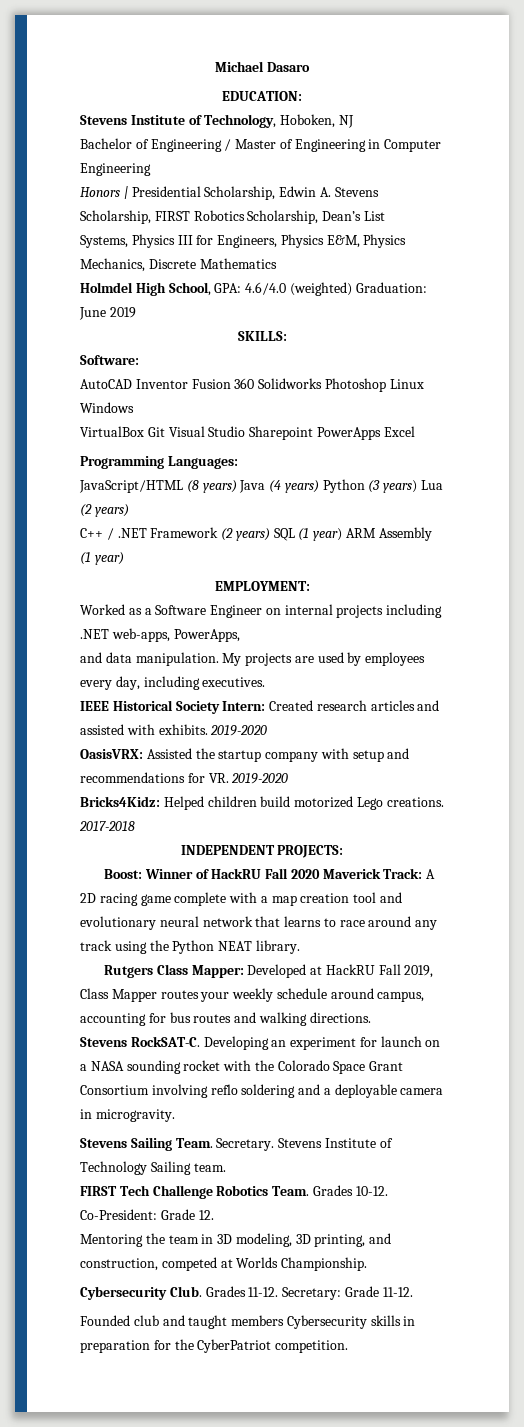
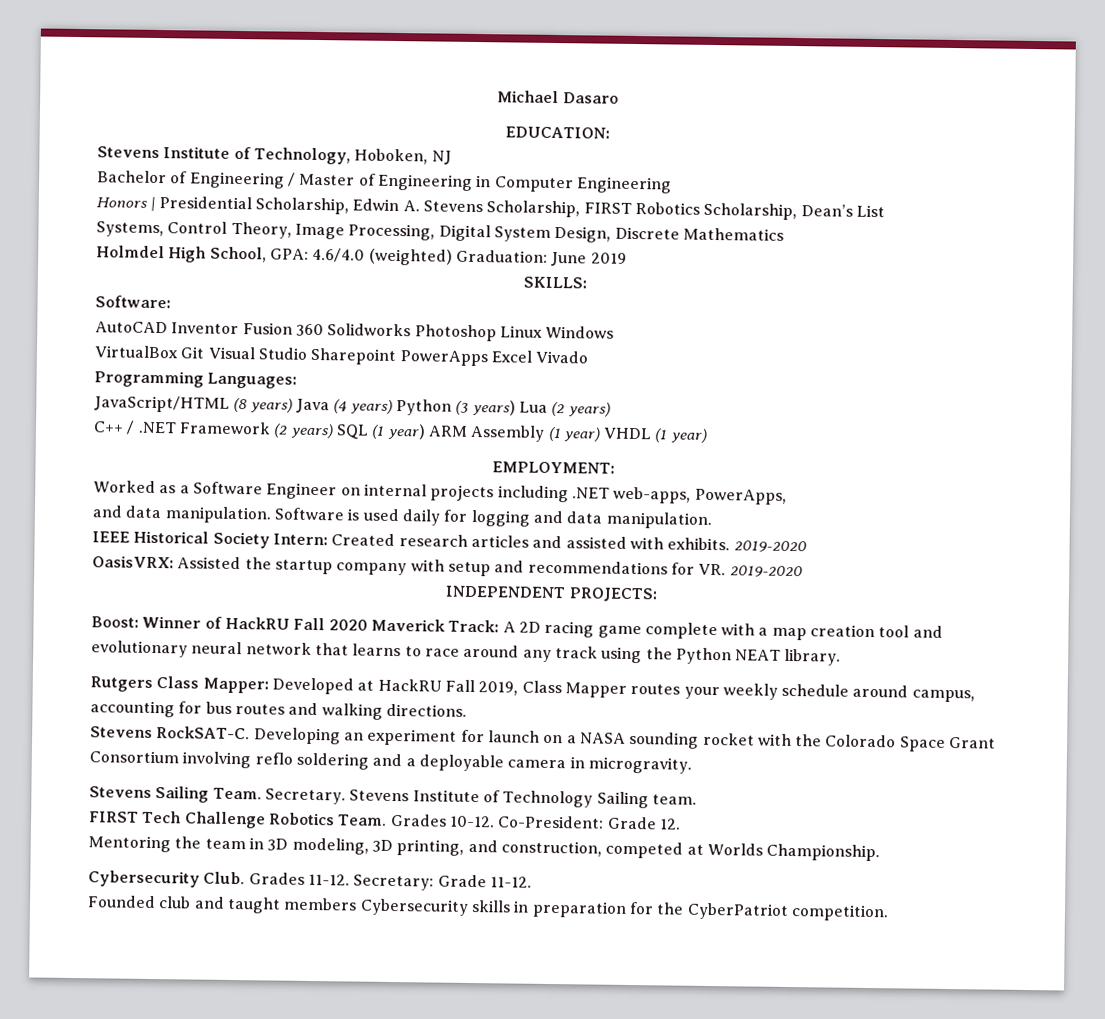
- Systems, Physics III for Engineers, Physics E&M, Physics Mechanics, Discrete Mathematics
+ Systems, Control Theory, Image Processing, Digital System Design, Discrete Mathematics
- VirtualBox Git Visual Studio Sharepoint PowerApps Excel
+ VirtualBox Git Visual Studio Sharepoint PowerApps Excel Vivado
- C++ / .NET Framework (2 years) SQL (1 year) ARM Assembly (1 year)
+ C++ / .NET Framework (2 years) SQL (1 year) ARM Assembly (1 year) VHDL (1 year)
- My projects are used by employees every day, including executives.
+ Software is used daily for logging and data manipulation.
- Bricks4Kidz: Helped children build motorized Lego creations. 2017-2018

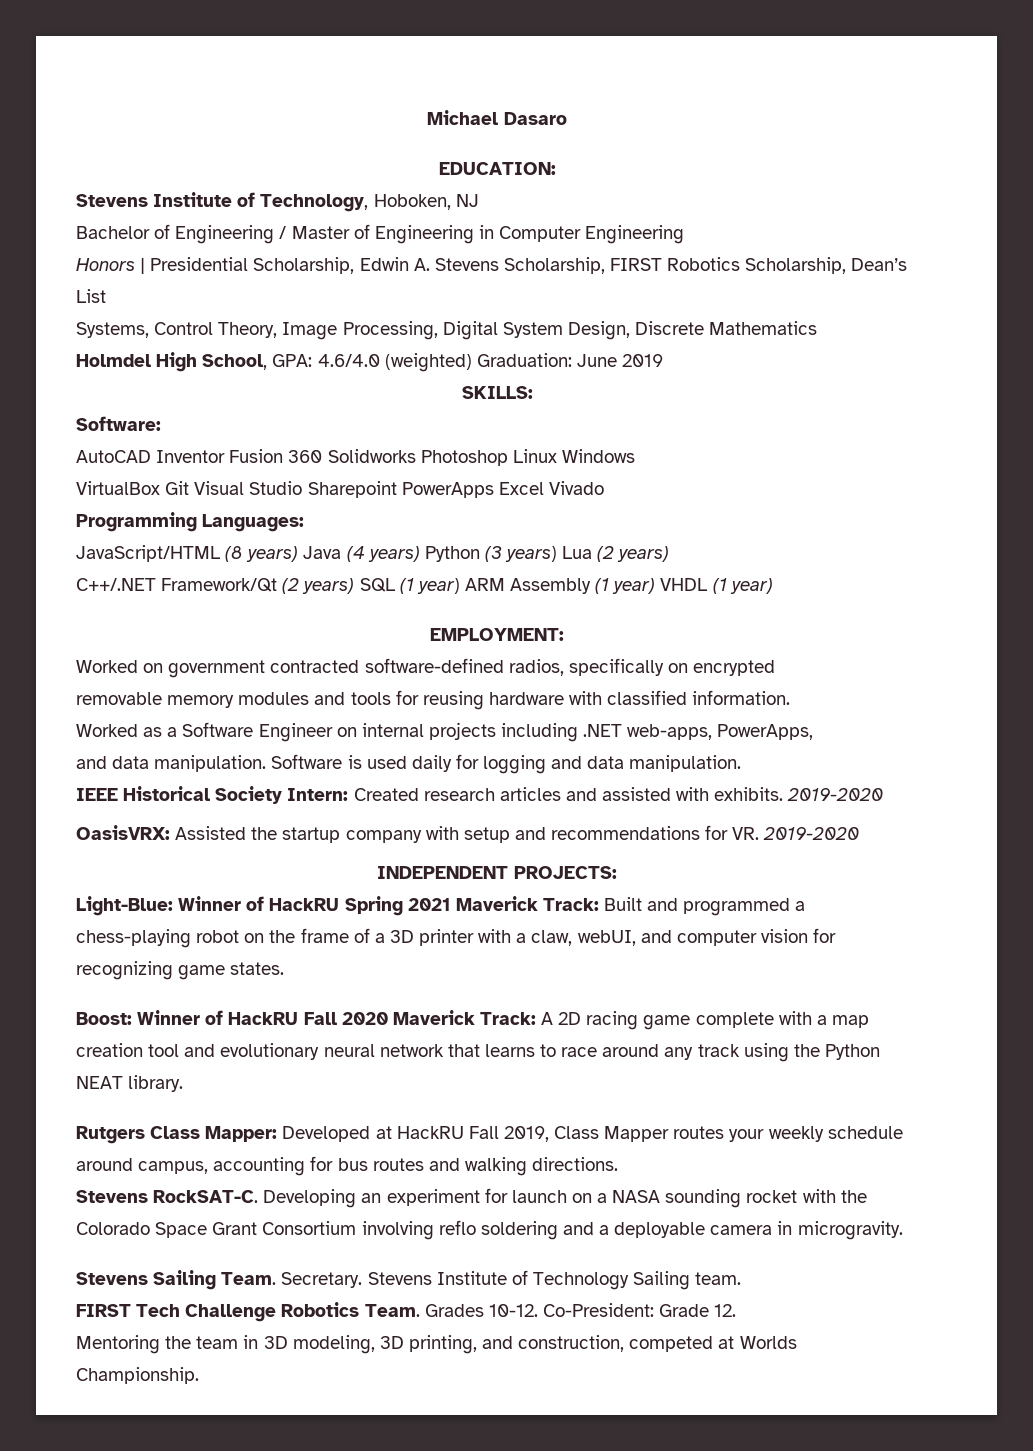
- C++ / .NET Framework (2 years) SQL (1 year) ARM Assembly (1 year) VHDL (1 year)
+ C++/.NET Framework/Qt (2 years) SQL (1 year) ARM Assembly (1 year) VHDL (1 year)
+ Worked on government contracted software-defined radios, specifically on encrypted
+ removable memory modules and tools for reusing hardware with classified information.
+ Light-Blue: Winner of HackRU Spring 2021 Maverick Track: Built and programmed a chess-playing robot on the frame of a 3D printer with a claw, webUI, and computer vision for recognizing game states.
- Cybersecurity Club. Grades 11-12. Secretary: Grade 11-12.
- Founded club and taught members Cybersecurity skills in preparation for the CyberPatriot competition.

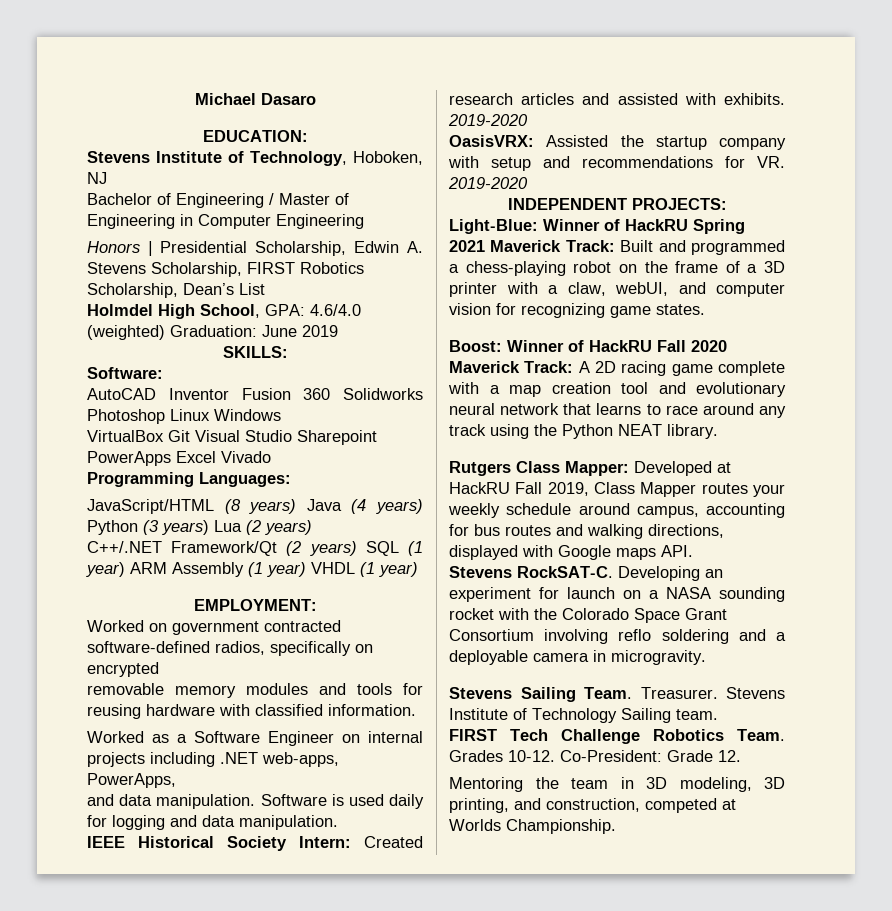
- Systems, Control Theory, Image Processing, Digital System Design, Discrete Mathematics
- Rutgers Class Mapper: Developed at HackRU Fall 2019, Class Mapper routes your weekly schedule around campus, accounting for bus routes and walking directions.
+ Rutgers Class Mapper: Developed at HackRU Fall 2019, Class Mapper routes your weekly schedule around campus, accounting for bus routes and walking directions, displayed with Google maps API.
- Secretary.
+ Treasurer.

